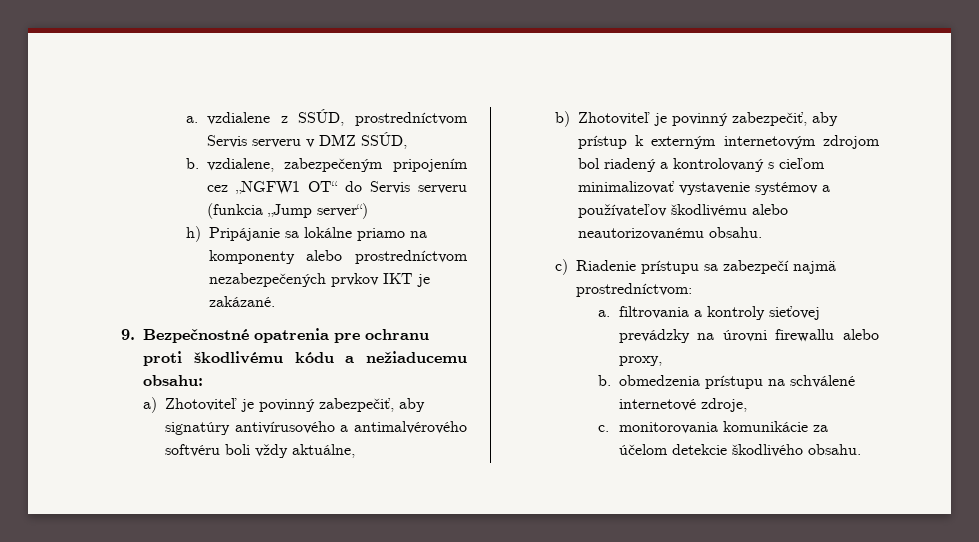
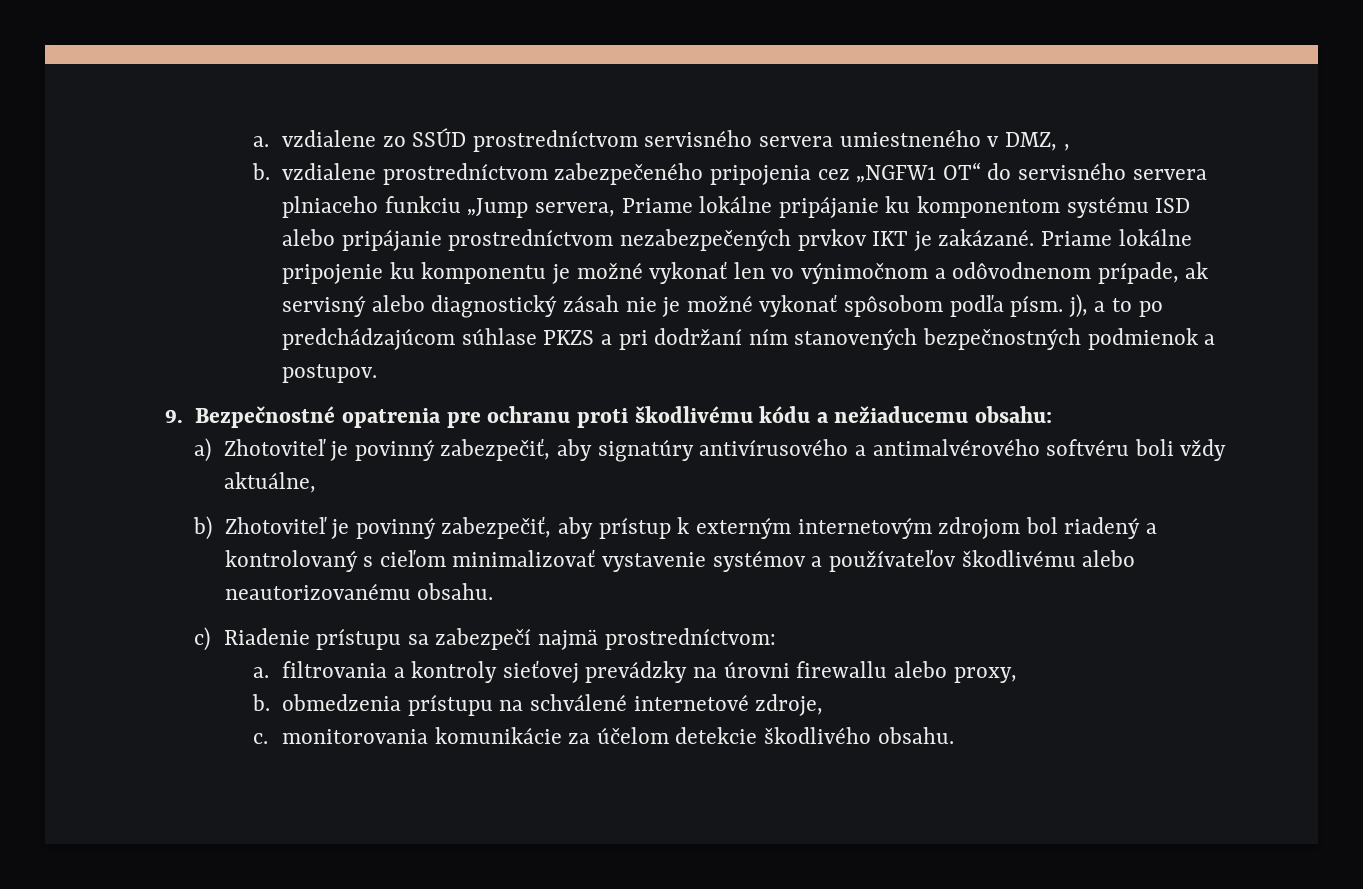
- a. vzdialene z SSÚD, prostredníctvom Servis serveru v DMZ SSÚD,
- b. vzdialene, zabezpečeným pripojením cez „NGFW1 OT“ do Servis serveru (funkcia „Jump server“)
- h) Pripájanie sa lokálne priamo na komponenty alebo prostredníctvom nezabezpečených prvkov IKT je zakázané.
+ a. vzdialene zo SSÚD prostredníctvom servisného servera umiestneného v DMZ, ,
+ b. vzdialene prostredníctvom zabezpečeného pripojenia cez „NGFW1 OT“ do servisného servera plniaceho funkciu „Jump servera, Priame lokálne pripájanie ku komponentom systému ISD alebo pripájanie prostredníctvom nezabezpečených prvkov IKT je zakázané. Priame lokálne pripojenie ku komponentu je možné vykonať len vo výnimočnom a odôvodnenom prípade, ak servisný alebo diagnostický zásah nie je možné vykonať spôsobom podľa písm. j), a to po predchádzajúcom súhlase PKZS a pri dodržaní ním stanovených bezpečnostných podmienok a postupov.

